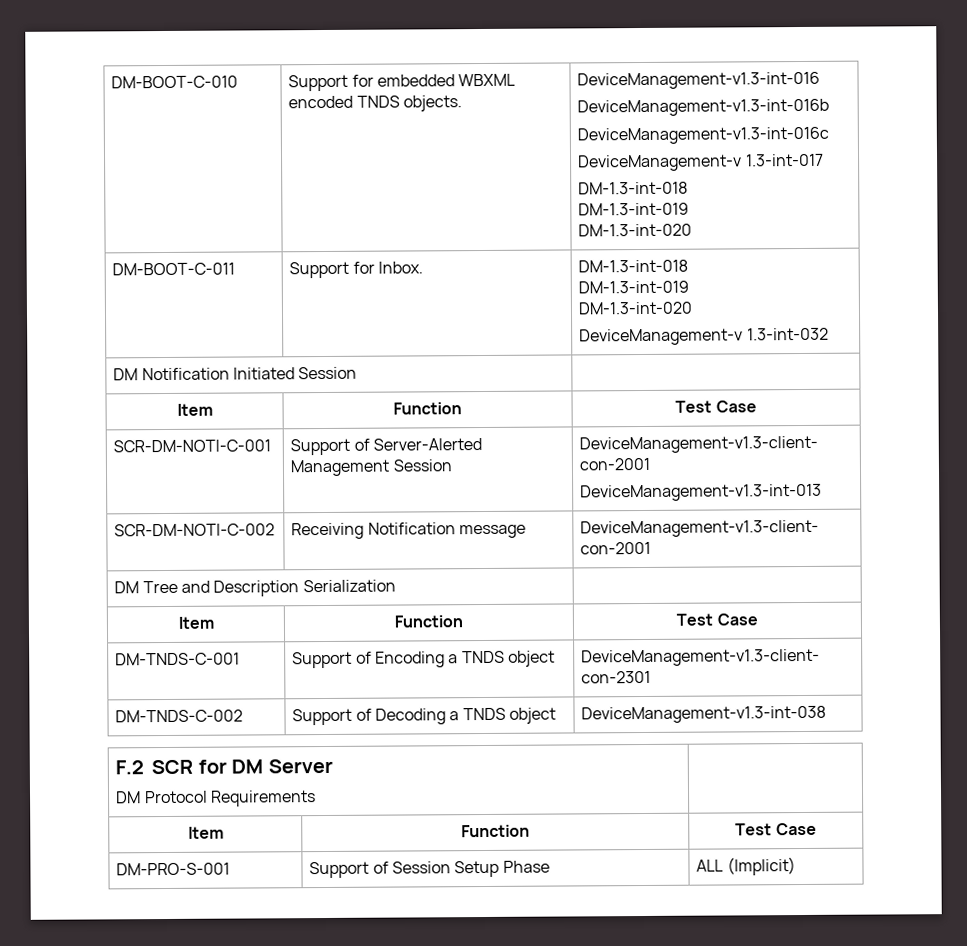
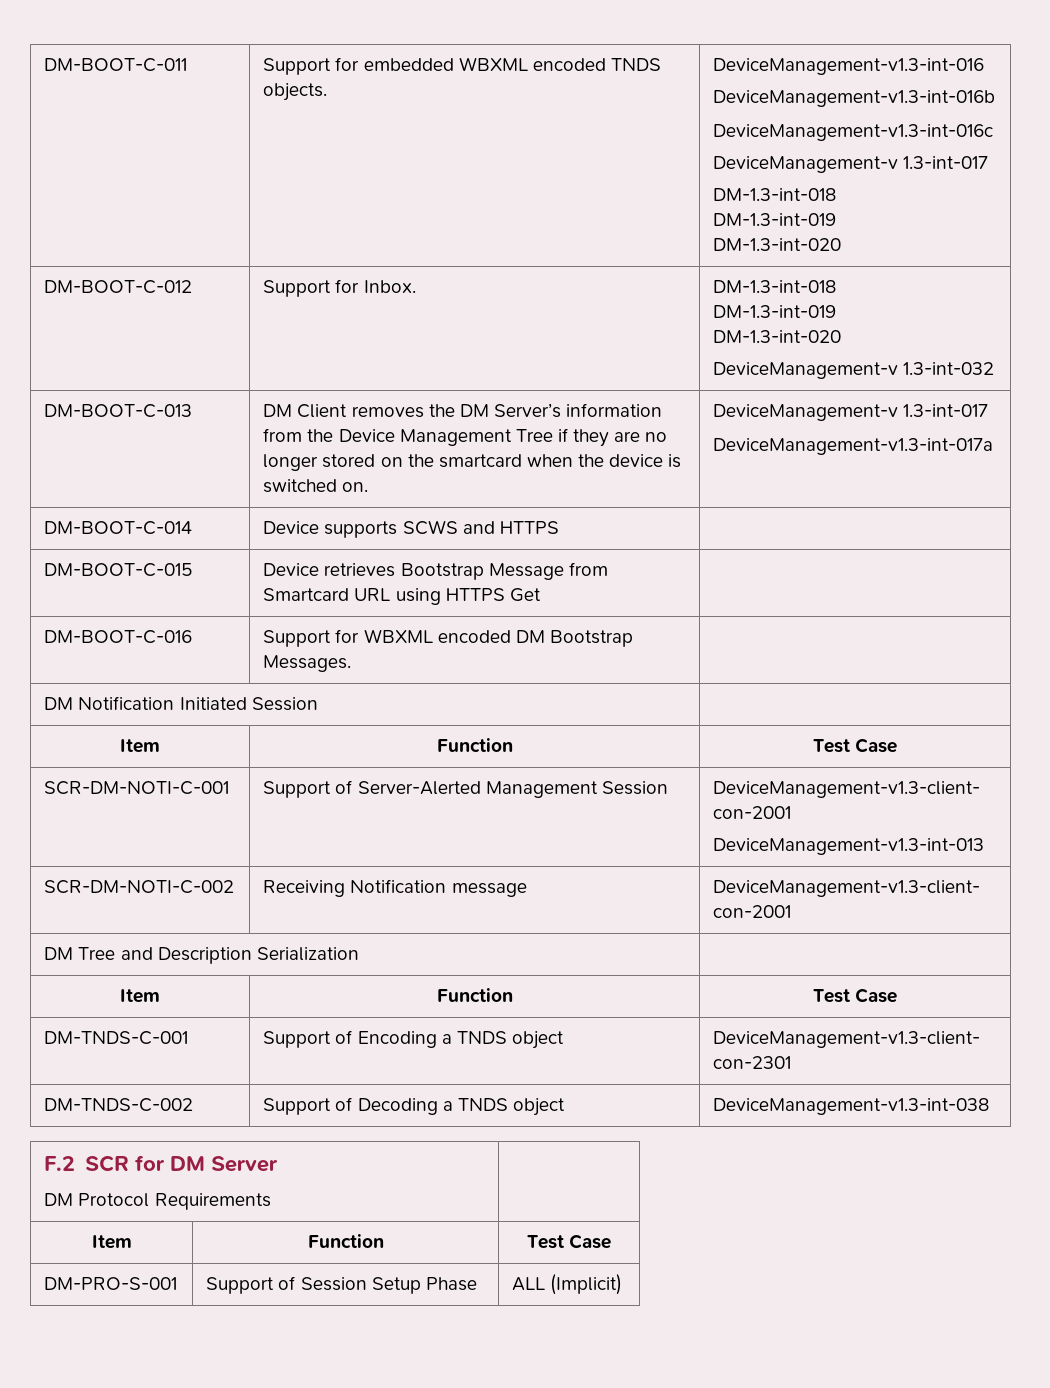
- DM-BOOT-C-010 | Support for embedded WBXML encoded TNDS objects. | DeviceManagement-v1.3-int-016
+ DM-BOOT-C-011 | Support for embedded WBXML encoded TNDS objects. | DeviceManagement-v1.3-int-016
- DM-BOOT-C-011 | Support for Inbox. | DM-1.3-int-018
+ DM-BOOT-C-012 | Support for Inbox. | DM-1.3-int-018
+ DM-BOOT-C-013 | DM Client removes the DM Server’s information from the Device Management Tree if they are no longer stored on the smartcard when the device is switched on. | DeviceManagement-v 1.3-int-017
+ DeviceManagement-v1.3-int-017a
+ DM-BOOT-C-014 | Device supports SCWS and HTTPS |
+ DM-BOOT-C-015 | Device retrieves Bootstrap Message from Smartcard URL using HTTPS Get |
+ DM-BOOT-C-016 | Support for WBXML encoded DM Bootstrap Messages. |

